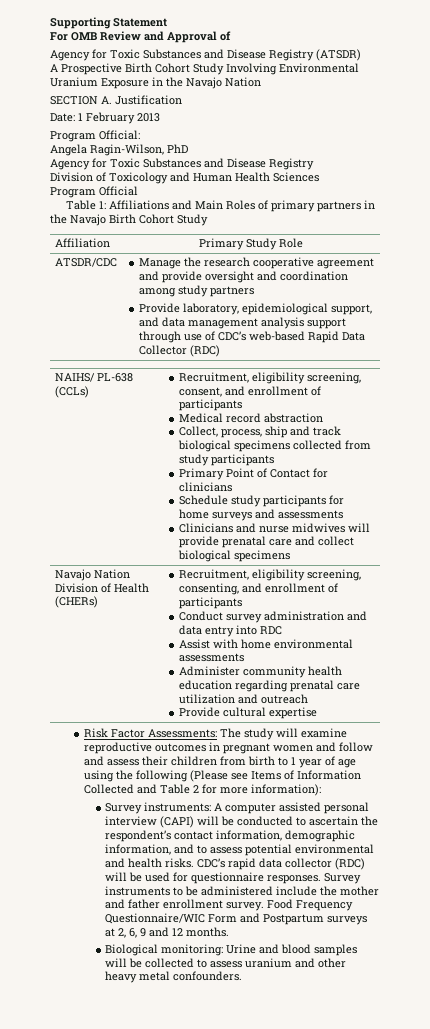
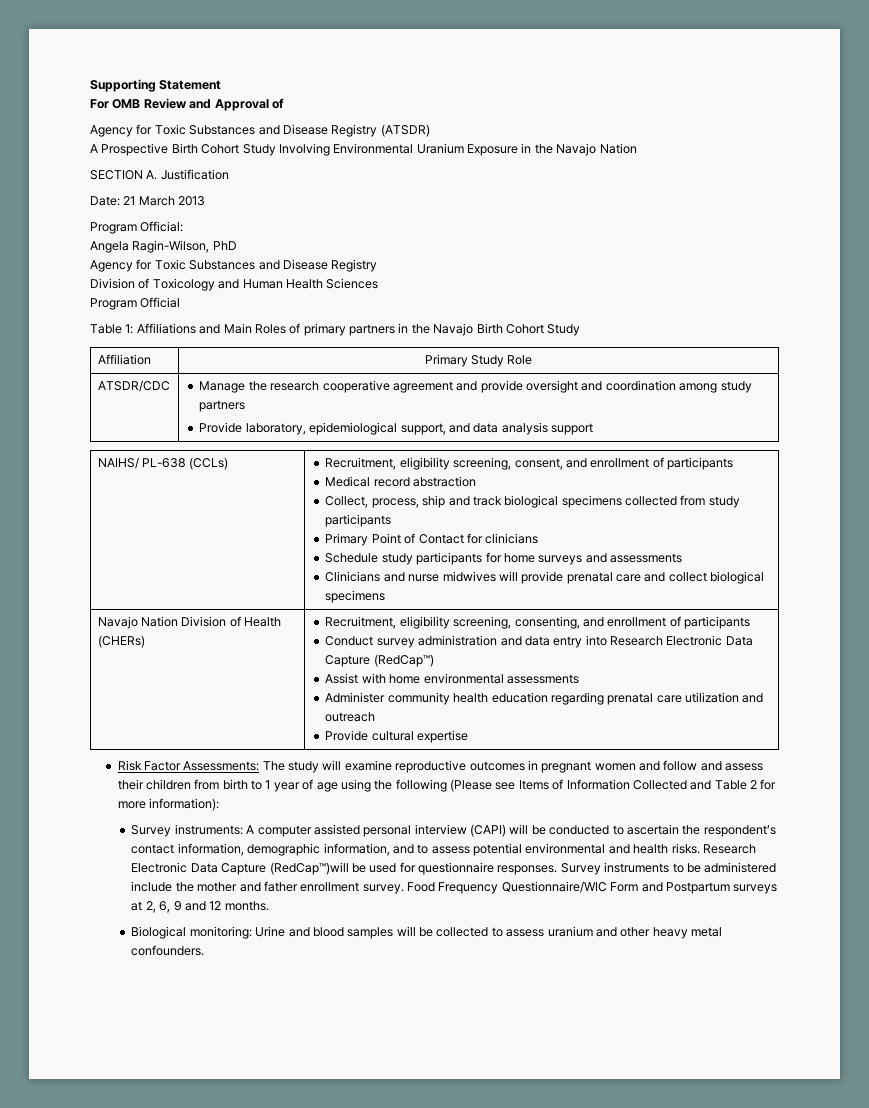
- Date: 1 February 2013
+ Date: 21 March 2013
  ATSDR/CDC | Manage the research cooperative agreement and provide oversight and coordination among study partners
- Provide laboratory, epidemiological support, and data management analysis support through use of CDC’s web-based Rapid Data Collector (RDC)
+ Provide laboratory, epidemiological support, and data analysis support
- Conduct survey administration and data entry into RDC
+ Conduct survey administration and data entry into Research Electronic Data Capture (RedCap™)
- CDC’s rapid data collector (RDC) will be used for questionnaire responses.
+ Research Electronic Data Capture (RedCap™)will be used for questionnaire responses.

